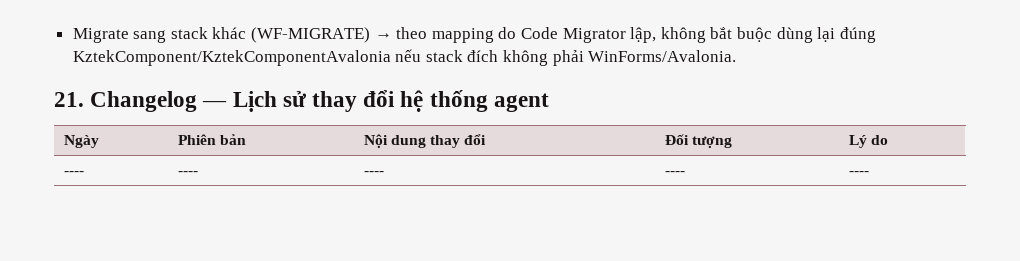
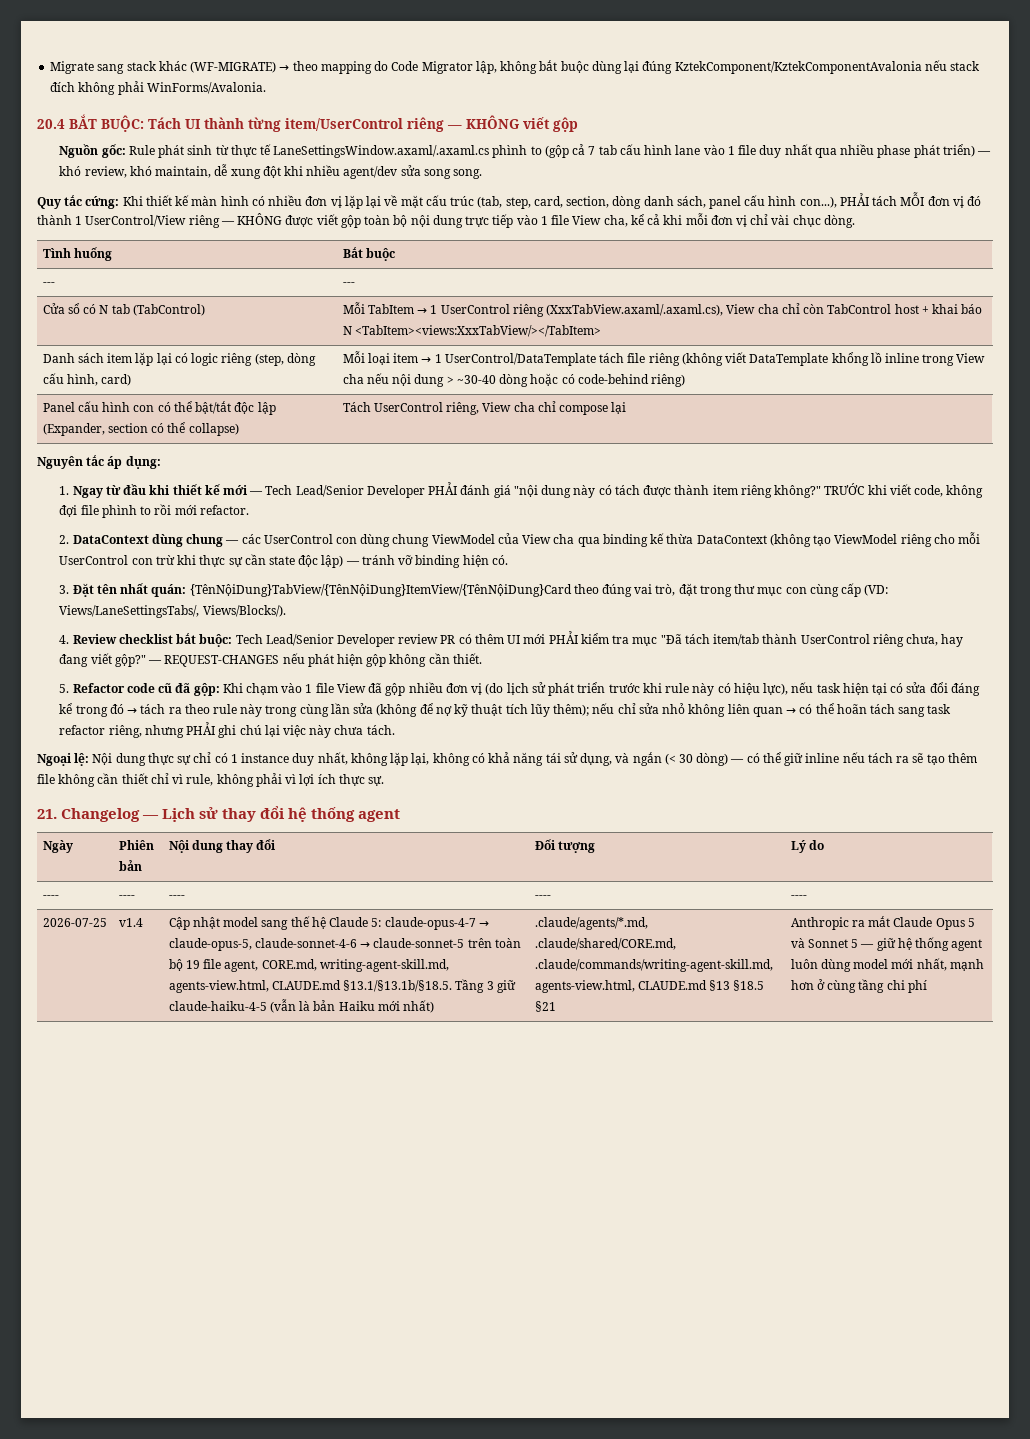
+ 20.4 BẮT BUỘC: Tách UI thành từng item/UserControl riêng — KHÔNG viết gộp
+ Nguồn gốc: Rule phát sinh từ thực tế LaneSettingsWindow.axaml/.axaml.cs phình to (gộp cả 7 tab cấu hình lane vào 1 file duy nhất qua nhiều phase phát triển) — khó review, khó maintain, dễ xung đột khi nhiều agent/dev sửa song song.
+ Quy tắc cứng: Khi thiết kế màn hình có nhiều đơn vị lặp lại về mặt cấu trúc (tab, step, card, section, dòng danh sách, panel cấu hình con...), PHẢI tách MỖI đơn vị đó thành 1 UserControl/View riêng — KHÔNG được viết gộp toàn bộ nội dung trực tiếp vào 1 file View cha, kể cả khi mỗi đơn vị chỉ vài chục dòng.
+ Tình huống | Bắt buộc
+ --- | ---
+ Cửa sổ có N tab (TabControl) | Mỗi TabItem → 1 UserControl riêng (XxxTabView.axaml/.axaml.cs), View cha chỉ còn TabControl host + khai báo N <TabItem><views:XxxTabView/></TabItem>
+ Danh sách item lặp lại có logic riêng (step, dòng cấu hình, card) | Mỗi loại item → 1 UserControl/DataTemplate tách file riêng (không viết DataTemplate khổng lồ inline trong View cha nếu nội dung > ~30-40 dòng hoặc có code-behind riêng)
+ Panel cấu hình con có thể bật/tắt độc lập (Expander, section có thể collapse) | Tách UserControl riêng, View cha chỉ compose lại
+ Nguyên tắc áp dụng:
+ 1. Ngay từ đầu khi thiết kế mới — Tech Lead/Senior Developer PHẢI đánh giá "nội dung này có tách được thành item riêng không?" TRƯỚC khi viết code, không đợi file phình to rồi mới refactor.
+ 2. DataContext dùng chung — các UserControl con dùng chung ViewModel của View cha qua binding kế thừa DataContext (không tạo ViewModel riêng cho mỗi UserControl con trừ khi thực sự cần state độc lập) — tránh vỡ binding hiện có.
+ 3. Đặt tên nhất quán: {TênNộiDung}TabView/{TênNộiDung}ItemView/{TênNộiDung}Card theo đúng vai trò, đặt trong thư mục con cùng cấp (VD: Views/LaneSettingsTabs/, Views/Blocks/).
+ 4. Review checklist bắt buộc: Tech Lead/Senior Developer review PR có thêm UI mới PHẢI kiểm tra mục "Đã tách item/tab thành UserControl riêng chưa, hay đang viết gộp?" — REQUEST-CHANGES nếu phát hiện gộp không cần thiết.
+ 5. Refactor code cũ đã gộp: Khi chạm vào 1 file View đã gộp nhiều đơn vị (do lịch sử phát triển trước khi rule này có hiệu lực), nếu task hiện tại có sửa đổi đáng kể trong đó → tách ra theo rule này trong cùng lần sửa (không để nợ kỹ thuật tích lũy thêm); nếu chỉ sửa nhỏ không liên quan → có thể hoãn tách sang task refactor riêng, nhưng PHẢI ghi chú lại việc này chưa tách.
+ Ngoại lệ: Nội dung thực sự chỉ có 1 instance duy nhất, không lặp lại, không có khả năng tái sử dụng, và ngắn (< 30 dòng) — có thể giữ inline nếu tách ra sẽ tạo thêm file không cần thiết chỉ vì rule, không phải vì lợi ích thực sự.
+ 2026-07-25 | v1.4 | Cập nhật model sang thế hệ Claude 5: claude-opus-4-7 → claude-opus-5, claude-sonnet-4-6 → claude-sonnet-5 trên toàn bộ 19 file agent, CORE.md, writing-agent-skill.md, agents-view.html, CLAUDE.md §13.1/§13.1b/§18.5. Tầng 3 giữ claude-haiku-4-5 (vẫn là bản Haiku mới nhất) | .claude/agents/*.md, .claude/shared/CORE.md, .claude/commands/writing-agent-skill.md, agents-view.html, CLAUDE.md §13 §18.5 §21 | Anthropic ra mắt Claude Opus 5 và Sonnet 5 — giữ hệ thống agent luôn dùng model mới nhất, mạnh hơn ở cùng tầng chi phí

